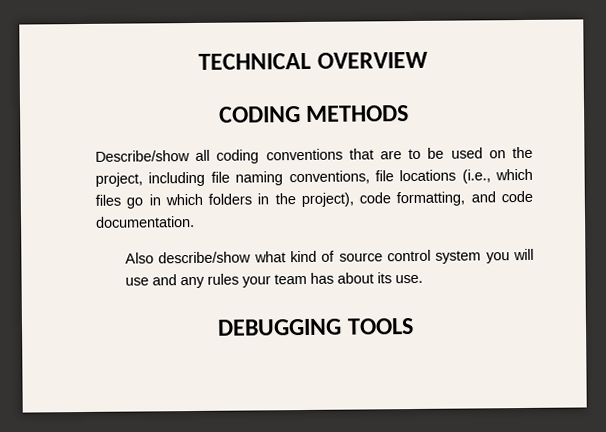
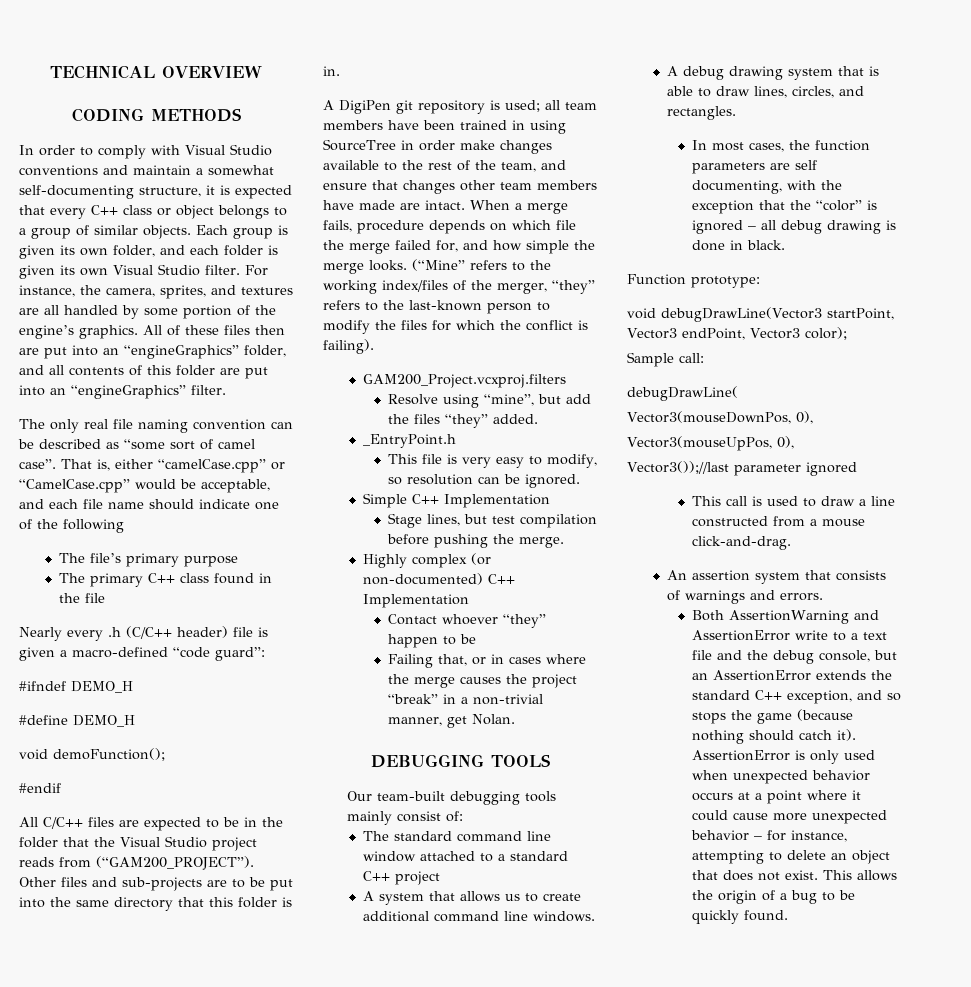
- Describe/show all coding conventions that are to be used on the project, including file naming conventions, file locations (i.e., which files go in which folders in the project), code formatting, and code documentation.
- Also describe/show what kind of source control system you will use and any rules your team has about its use.
+ In order to comply with Visual Studio conventions and maintain a somewhat self-documenting structure, it is expected that every C++ class or object belongs to a group of similar objects. Each group is given its own folder, and each folder is given its own Visual Studio filter. For instance, the camera, sprites, and textures are all handled by some portion of the engine’s graphics. All of these files then are put into an “engineGraphics” folder, and all contents of this folder are put into an “engineGraphics” filter.
+ The only real file naming convention can be described as “some sort of camel case”. That is, either “camelCase.cpp” or “CamelCase.cpp” would be acceptable, and each file name should indicate one of the following
+ The file’s primary purpose
+ The primary C++ class found in the file
+ Nearly every .h (C/C++ header) file is given a macro-defined “code guard”:
+ #ifndef DEMO_H
+ #define DEMO_H
+ void demoFunction();
+ #endif
+ All C/C++ files are expected to be in the folder that the Visual Studio project reads from (“GAM200_PROJECT”). Other files and sub-projects are to be put into the same directory that this folder is in.
+ A DigiPen git repository is used; all team members have been trained in using SourceTree in order make changes available to the rest of the team, and ensure that changes other team members have made are intact. When a merge fails, procedure depends on which file the merge failed for, and how simple the merge looks. (“Mine” refers to the working index/files of the merger, “they” refers to the last-known person to modify the files for which the conflict is failing).
+ GAM200_Project.vcxproj.filters
+ Resolve using “mine”, but add the files “they” added.
+ _EntryPoint.h
+ This file is very easy to modify, so resolution can be ignored.
+ Simple C++ Implementation
+ Stage lines, but test compilation before pushing the merge.
+ Highly complex (or non-documented) C++ Implementation
+ Contact whoever “they” happen to be
+ Failing that, or in cases where the merge causes the project “break” in a non-trivial manner, get Nolan.
  DEBUGGING TOOLS
+ Our team-built debugging tools mainly consist of:
+ The standard command line window attached to a standard C++ project
+ A system that allows us to create additional command line windows.
+ A debug drawing system that is able to draw lines, circles, and rectangles.
+ In most cases, the function parameters are self documenting, with the exception that the “color” is ignored – all debug drawing is done in black.
+ Function prototype:
+ void debugDrawLine(Vector3 startPoint, Vector3 endPoint, Vector3 color);
+ Sample call:
+ debugDrawLine(
+ Vector3(mouseDownPos, 0),
+ Vector3(mouseUpPos, 0),
+ Vector3());//last parameter ignored
+ This call is used to draw a line constructed from a mouse click-and-drag.
+ An assertion system that consists of warnings and errors.
+ Both AssertionWarning and AssertionError write to a text file and the debug console, but an AssertionError extends the standard C++ exception, and so stops the game (because nothing should catch it). AssertionError is only used when unexpected behavior occurs at a point where it could cause more unexpected behavior – for instance, attempting to delete an object that does not exist. This allows the origin of a bug to be quickly found.

